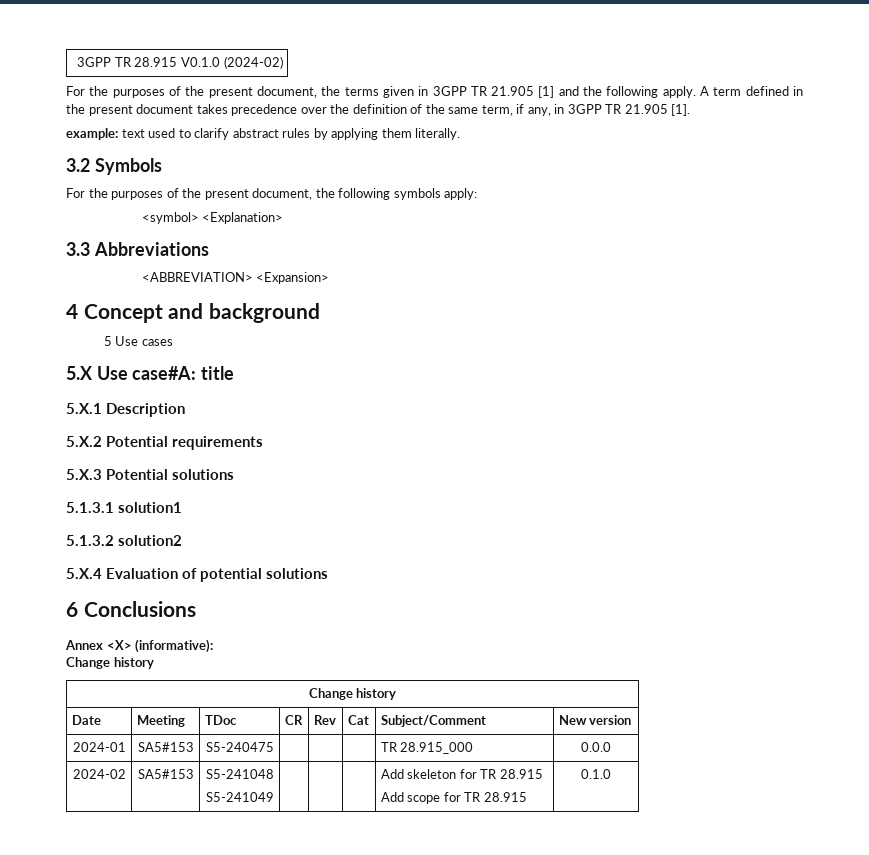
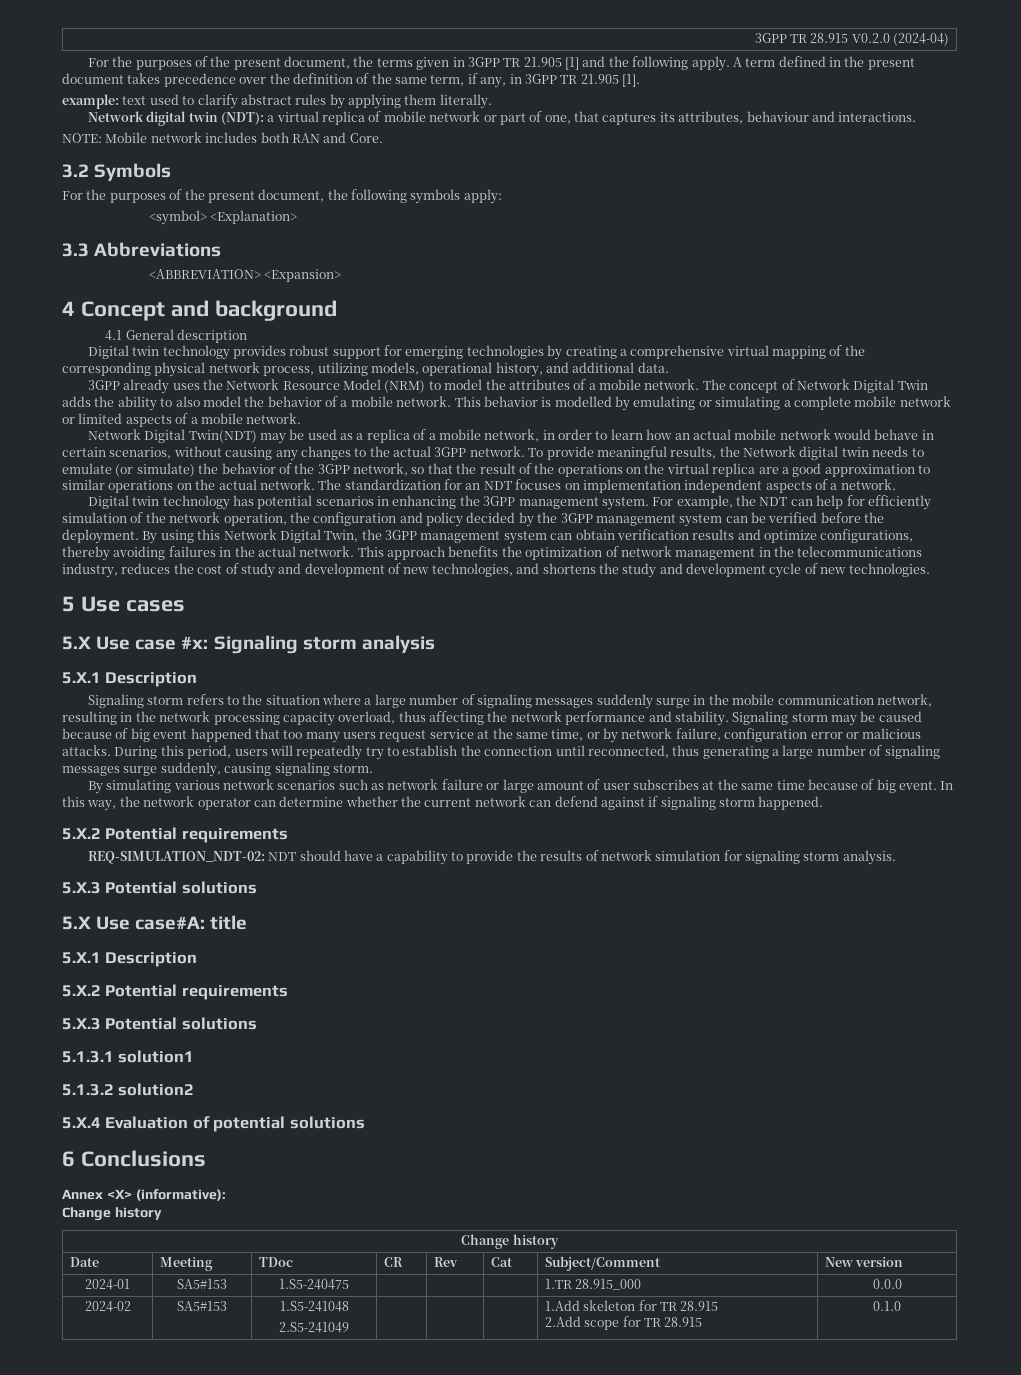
- 3GPP TR 28.915 V0.1.0 (2024-02)
+ 3GPP TR 28.915 V0.2.0 (2024-04)
+ Network digital twin (NDT): a virtual replica of mobile network or part of one, that captures its attributes, behaviour and interactions.
+ NOTE: Mobile network includes both RAN and Core.
+ 4.1 General description
+ Digital twin technology provides robust support for emerging technologies by creating a comprehensive virtual mapping of the corresponding physical network process, utilizing models, operational history, and additional data.
+ 3GPP already uses the Network Resource Model (NRM) to model the attributes of a mobile network. The concept of Network Digital Twin adds the ability to also model the behavior of a mobile network. This behavior is modelled by emulating or simulating a complete mobile network or limited aspects of a mobile network.
+ Network Digital Twin(NDT) may be used as a replica of a mobile network, in order to learn how an actual mobile network would behave in certain scenarios, without causing any changes to the actual 3GPP network. To provide meaningful results, the Network digital twin needs to emulate (or simulate) the behavior of the 3GPP network, so that the result of the operations on the virtual replica are a good approximation to similar operations on the actual network. The standardization for an NDT focuses on implementation independent aspects of a network.
+ Digital twin technology has potential scenarios in enhancing the 3GPP management system. For example, the NDT can help for efficiently simulation of the network operation, the configuration and policy decided by the 3GPP management system can be verified before the deployment. By using this Network Digital Twin, the 3GPP management system can obtain verification results and optimize configurations, thereby avoiding failures in the actual network. This approach benefits the optimization of network management in the telecommunications industry, reduces the cost of study and development of new technologies, and shortens the study and development cycle of new technologies.
  5 Use cases
+ 5.X Use case #x: Signaling storm analysis
+ 5.X.1 Description
+ Signaling storm refers to the situation where a large number of signaling messages suddenly surge in the mobile communication network, resulting in the network processing capacity overload, thus affecting the network performance and stability. Signaling storm may be caused because of big event happened that too many users request service at the same time, or by network failure, configuration error or malicious attacks. During this period, users will repeatedly try to establish the connection until reconnected, thus generating a large number of signaling messages surge suddenly, causing signaling storm.
+ By simulating various network scenarios such as network failure or large amount of user subscribes at the same time because of big event. In this way, the network operator can determine whether the current network can defend against if signaling storm happened.
+ 5.X.2 Potential requirements
+ REQ-SIMULATION_NDT-02: NDT should have a capability to provide the results of network simulation for signaling storm analysis.
+ 5.X.3 Potential solutions
- 2024-01 | SA5#153 | S5-240475 | | | | TR 28.915_000 | 0.0.0
+ 2024-01 | SA5#153 | 1.S5-240475 | | | | 1.TR 28.915_000 | 0.0.0
- 2024-02 | SA5#153 | S5-241048
- S5-241049 | | | | Add skeleton for TR 28.915
- Add scope for TR 28.915 | 0.1.0
+ 2024-02 | SA5#153 | 1.S5-241048
+ 2.S5-241049 | | | | 1.Add skeleton for TR 28.915
+ 2.Add scope for TR 28.915 | 0.1.0

